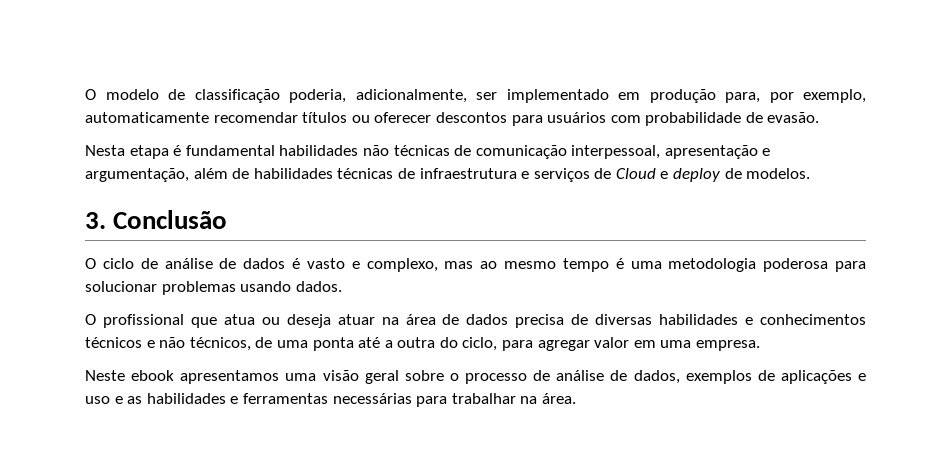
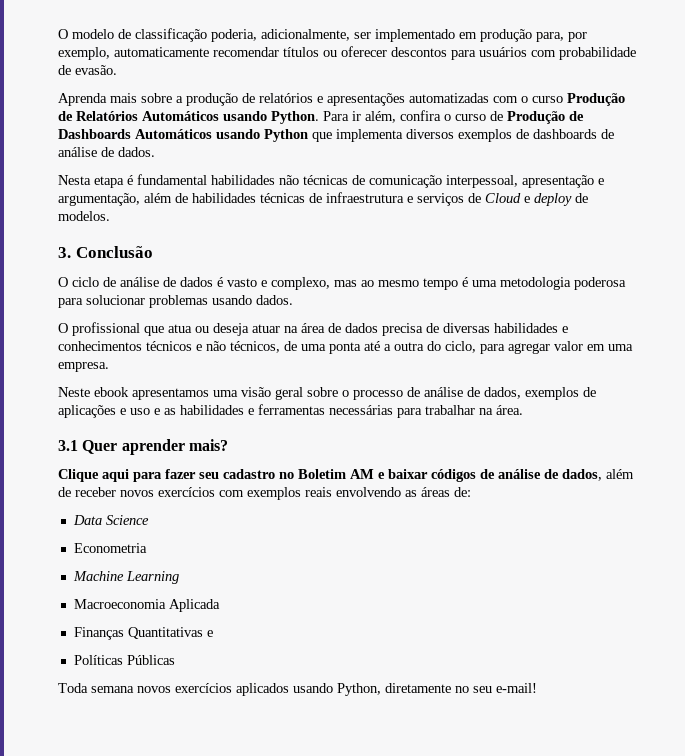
+ Aprenda mais sobre a produção de relatórios e apresentações automatizadas com o curso Produção de Relatórios Automáticos usando Python. Para ir além, confira o curso de Produção de Dashboards Automáticos usando Python que implementa diversos exemplos de dashboards de análise de dados.
+ 3.1 Quer aprender mais?
+ Clique aqui para fazer seu cadastro no Boletim AM e baixar códigos de análise de dados, além de receber novos exercícios com exemplos reais envolvendo as áreas de:
+ Data Science
+ Econometria
+ Machine Learning
+ Macroeconomia Aplicada
+ Finanças Quantitativas e
+ Políticas Públicas
+ Toda semana novos exercícios aplicados usando Python, diretamente no seu e-mail!

